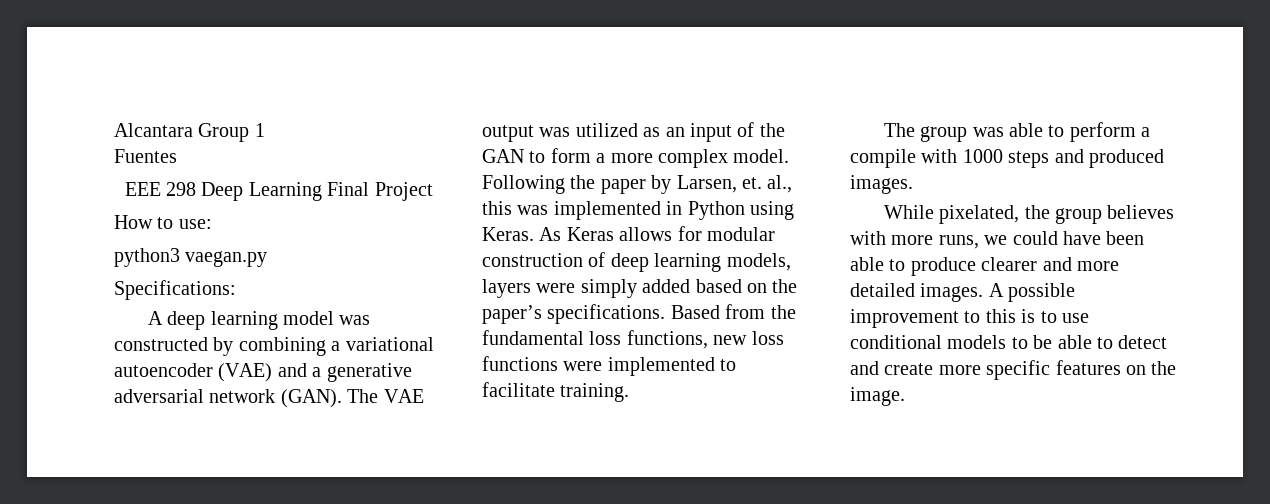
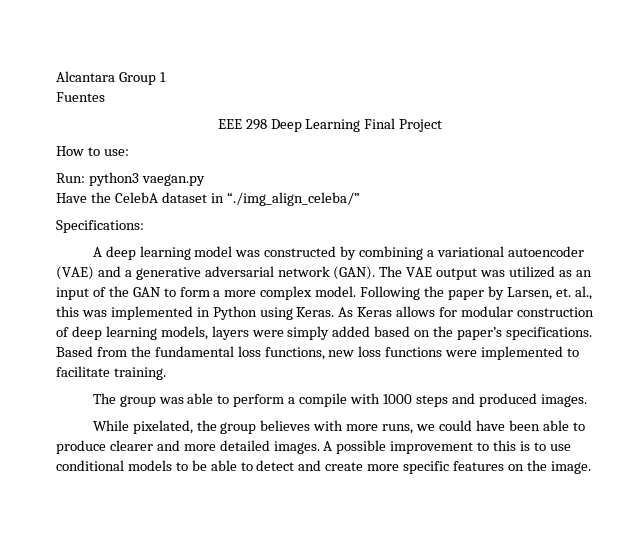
- python3 vaegan.py
+ Run: python3 vaegan.py
+ Have the CelebA dataset in “./img_align_celeba/”

